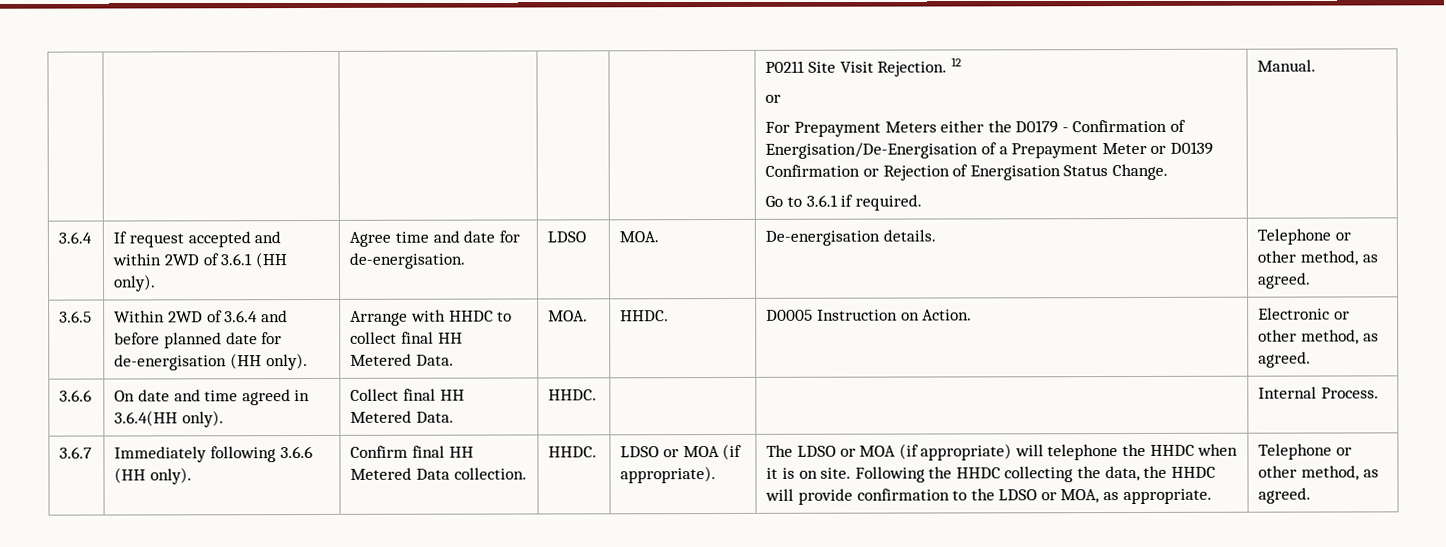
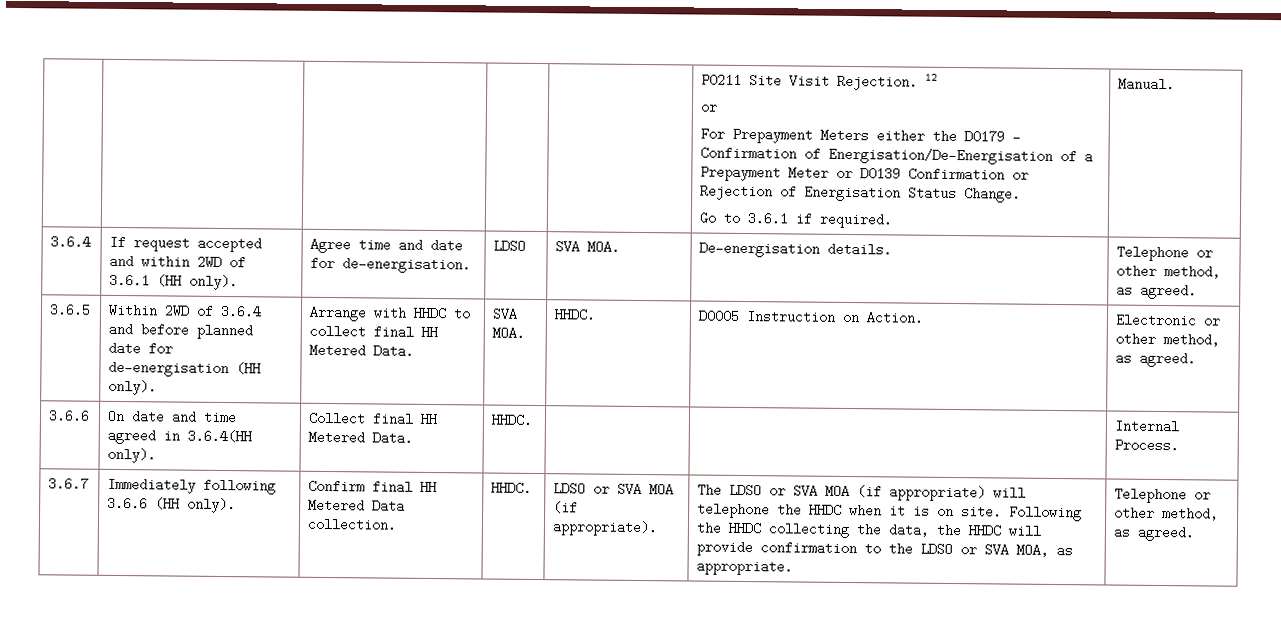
- 3.6.4 | If request accepted and within 2WD of 3.6.1 (HH only). | Agree time and date for de-energisation. | LDSO | MOA. | De-energisation details. | Telephone or other method, as agreed.
+ 3.6.4 | If request accepted and within 2WD of 3.6.1 (HH only). | Agree time and date for de-energisation. | LDSO | SVA MOA. | De-energisation details. | Telephone or other method, as agreed.
- 3.6.5 | Within 2WD of 3.6.4 and before planned date for de-energisation (HH only). | Arrange with HHDC to collect final HH Metered Data. | MOA. | HHDC. | D0005 Instruction on Action. | Electronic or other method, as agreed.
+ 3.6.5 | Within 2WD of 3.6.4 and before planned date for de-energisation (HH only). | Arrange with HHDC to collect final HH Metered Data. | SVA MOA. | HHDC. | D0005 Instruction on Action. | Electronic or other method, as agreed.
- LDSO or MOA (if appropriate).
+ LDSO or SVA MOA (if appropriate).
- The LDSO or MOA (if appropriate) will telephone the HHDC when it is on site.
+ The LDSO or SVA MOA (if appropriate) will telephone the HHDC when it is on site.
- Following the HHDC collecting the data, the HHDC will provide confirmation to the LDSO or MOA, as appropriate.
+ Following the HHDC collecting the data, the HHDC will provide confirmation to the LDSO or SVA MOA, as appropriate.

